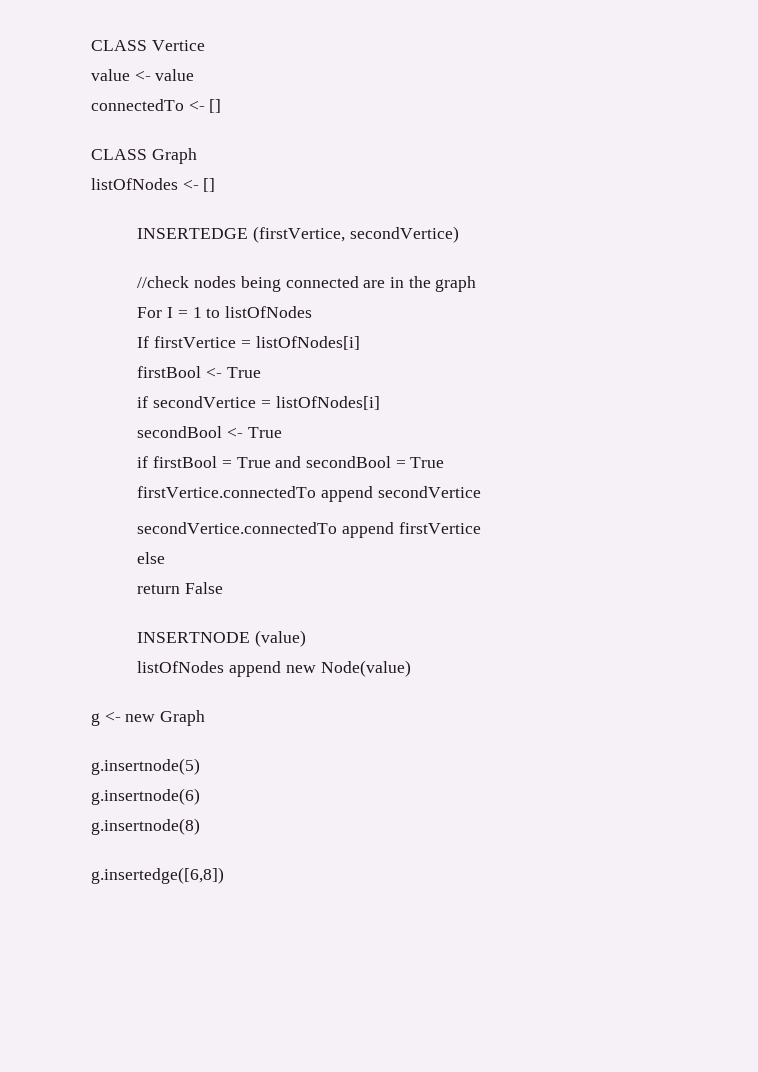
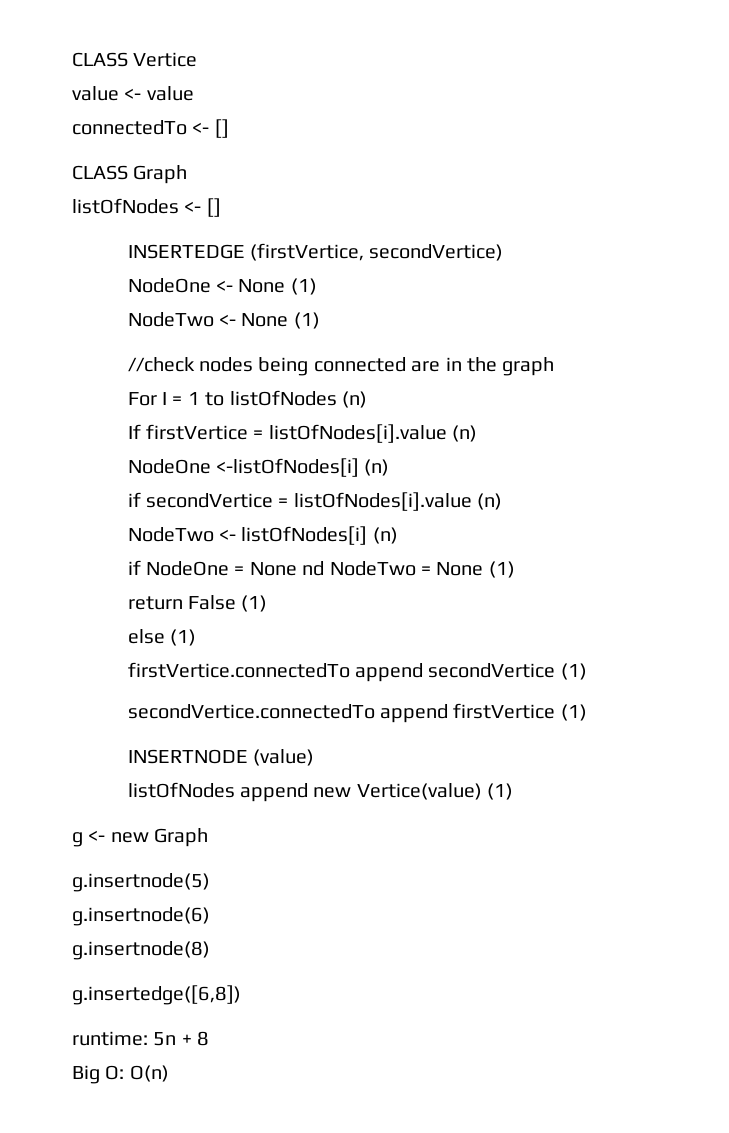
+ NodeOne <- None (1)
+ NodeTwo <- None (1)
- For I = 1 to listOfNodes
+ For I = 1 to listOfNodes (n)
- If firstVertice = listOfNodes[i]
- firstBool <- True
- if secondVertice = listOfNodes[i]
- secondBool <- True
- if firstBool = True and secondBool = True
+ If firstVertice = listOfNodes[i].value (n)
+ NodeOne <-listOfNodes[i] (n)
+ if secondVertice = listOfNodes[i].value (n)
+ NodeTwo <- listOfNodes[i] (n)
+ if NodeOne = None nd NodeTwo = None (1)
+ return False (1)
+ else (1)
- firstVertice.connectedTo append secondVertice
+ firstVertice.connectedTo append secondVertice (1)
- secondVertice.connectedTo append firstVertice
- else
- return False
+ secondVertice.connectedTo append firstVertice (1)
- listOfNodes append new Node(value)
+ listOfNodes append new Vertice(value) (1)
+ runtime: 5n + 8
+ Big O: O(n)

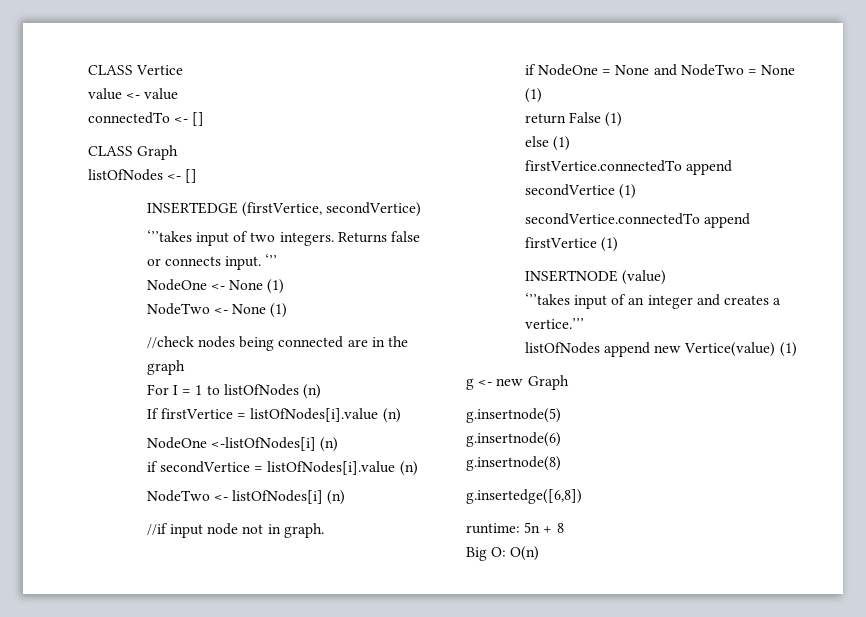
+ ‘’’takes input of two integers. Returns false or connects input. ‘’’
+ //if input node not in graph.
- if NodeOne = None nd NodeTwo = None (1)
+ if NodeOne = None and NodeTwo = None (1)
+ ‘’’takes input of an integer and creates a vertice.’’’

